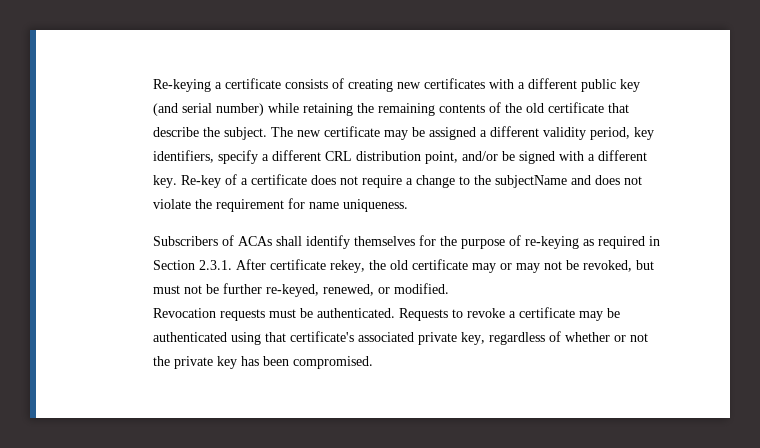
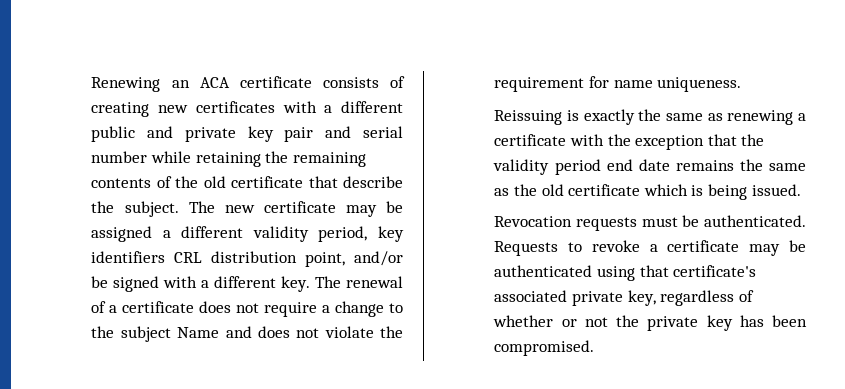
- Re-keying a certificate consists of creating new certificates with a different public key (and serial number) while retaining the remaining contents of the old certificate that describe the subject.
+ Renewing an ACA certificate consists of creating new certificates with a different public and private key pair and serial number while retaining the remaining contents of the old certificate that describe the subject.
- The new certificate may be assigned a different validity period, key identifiers, specify a different CRL distribution point, and/or be signed with a different key.
+ The new certificate may be assigned a different validity period, key identifiers CRL distribution point, and/or be signed with a different key.
- Re-key of a certificate does not require a change to the subjectName and does not violate the requirement for name uniqueness.
+ The renewal of a certificate does not require a change to the subject Name and does not violate the requirement for name uniqueness.
- Subscribers of ACAs shall identify themselves for the purpose of re-keying as required in Section 2.3.1. After certificate rekey, the old certificate may or may not be revoked, but must not be further re-keyed, renewed, or modified.
+ Reissuing is exactly the same as renewing a certificate with the exception that the validity period end date remains the same as the old certificate which is being issued.

